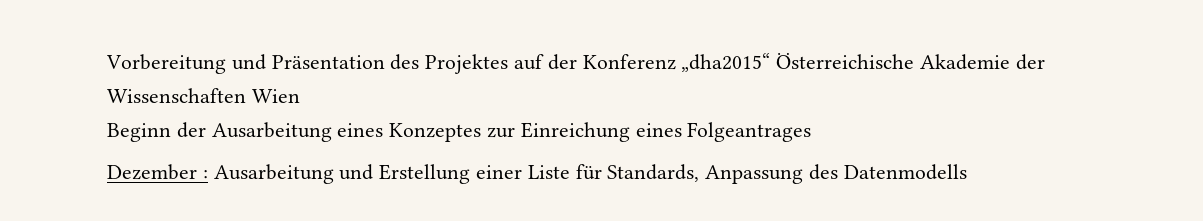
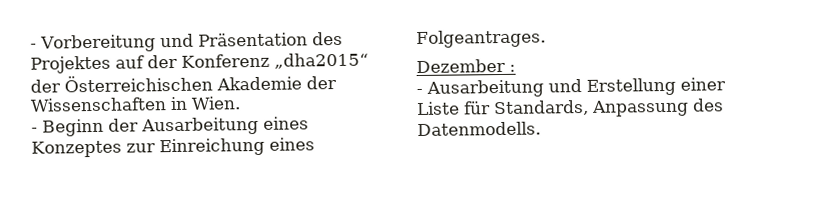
- Vorbereitung und Präsentation des Projektes auf der Konferenz „dha2015“ Österreichische Akademie der Wissenschaften Wien
- Beginn der Ausarbeitung eines Konzeptes zur Einreichung eines Folgeantrages
+ - Vorbereitung und Präsentation des Projektes auf der Konferenz „dha2015“ der Österreichischen Akademie der Wissenschaften in Wien.
+ - Beginn der Ausarbeitung eines Konzeptes zur Einreichung eines Folgeantrages.
- Dezember : Ausarbeitung und Erstellung einer Liste für Standards, Anpassung des Datenmodells
+ Dezember :
+ - Ausarbeitung und Erstellung einer Liste für Standards, Anpassung des Datenmodells.

